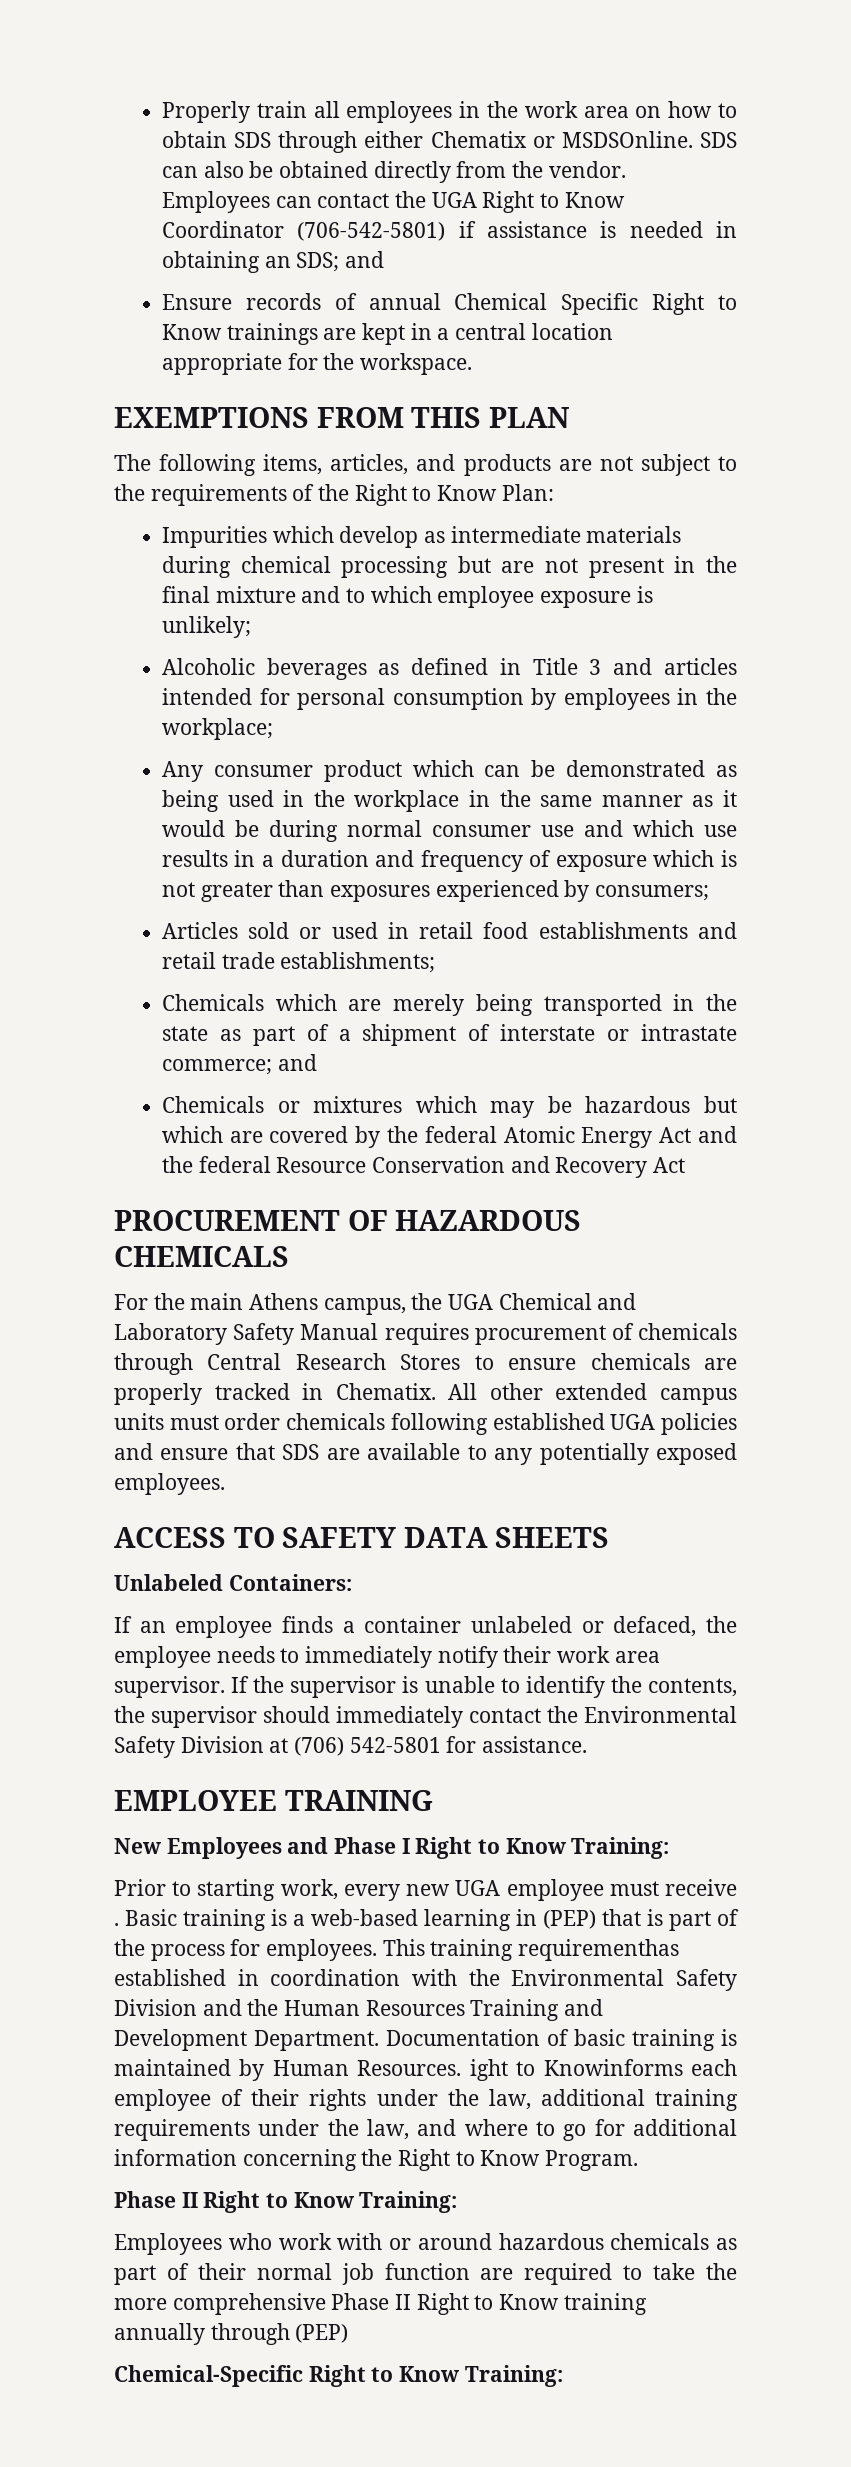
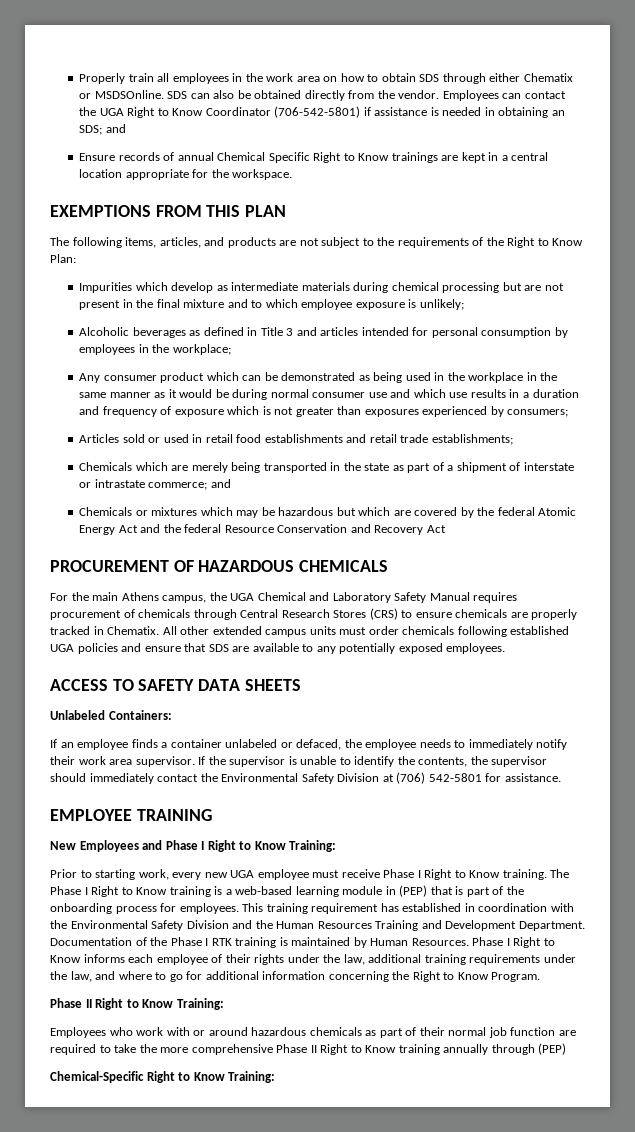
- For the main Athens campus, the UGA Chemical and Laboratory Safety Manual requires procurement of chemicals through Central Research Stores to ensure chemicals are properly tracked in Chematix.
+ For the main Athens campus, the UGA Chemical and Laboratory Safety Manual requires procurement of chemicals through Central Research Stores (CRS) to ensure chemicals are properly tracked in Chematix.
- Prior to starting work, every new UGA employee must receive . Basic training is a web-based learning in (PEP) that is part of the process for employees.
+ Prior to starting work, every new UGA employee must receive Phase I Right to Know training. The Phase I Right to Know training is a web-based learning module in (PEP) that is part of the onboarding process for employees.
- This training requirementhas established in coordination with the Environmental Safety Division and the Human Resources Training and Development Department.
+ This training requirement has established in coordination with the Environmental Safety Division and the Human Resources Training and Development Department.
- Documentation of basic training is maintained by Human Resources. ight to Knowinforms each employee of their rights under the law, additional training requirements under the law, and where to go for additional information concerning the Right to Know Program.
+ Documentation of the Phase I RTK training is maintained by Human Resources. Phase I Right to Know informs each employee of their rights under the law, additional training requirements under the law, and where to go for additional information concerning the Right to Know Program.

